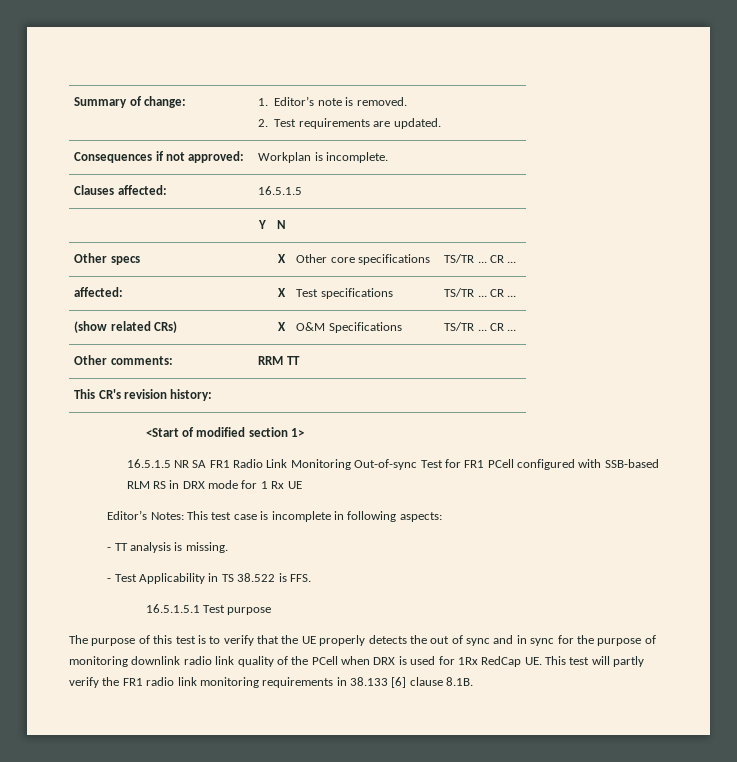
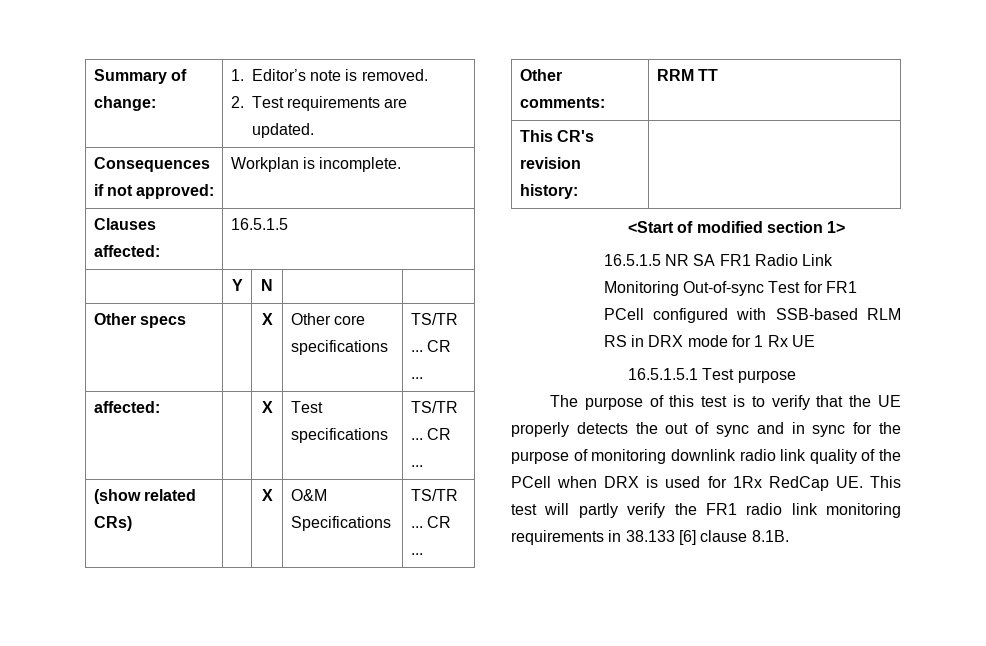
- Editor’s Notes: This test case is incomplete in following aspects:
- - TT analysis is missing.
- - Test Applicability in TS 38.522 is FFS.

